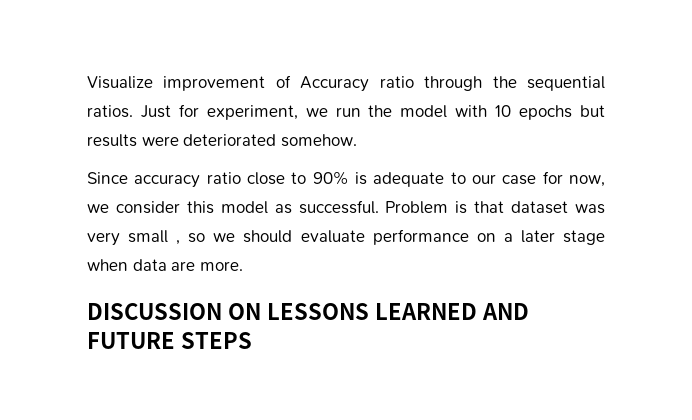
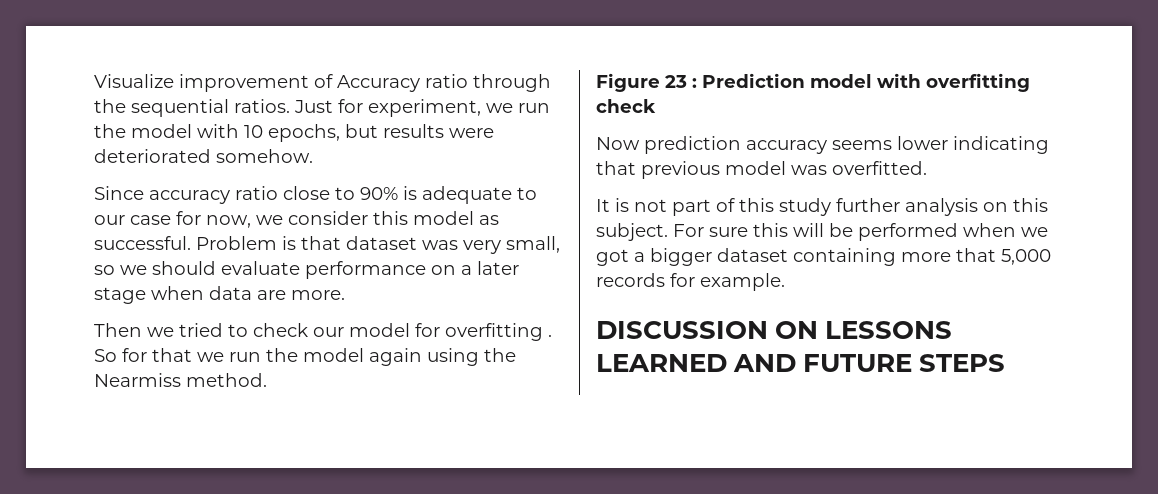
- Just for experiment, we run the model with 10 epochs but results were deteriorated somehow.
+ Just for experiment, we run the model with 10 epochs, but results were deteriorated somehow.
- Problem is that dataset was very small , so we should evaluate performance on a later stage when data are more.
+ Problem is that dataset was very small, so we should evaluate performance on a later stage when data are more.
+ Then we tried to check our model for overfitting . So for that we run the model again using the Nearmiss method.
+ Figure 23 : Prediction model with overfitting check
+ Now prediction accuracy seems lower indicating that previous model was overfitted.
+ It is not part of this study further analysis on this subject. For sure this will be performed when we got a bigger dataset containing more that 5,000 records for example.

